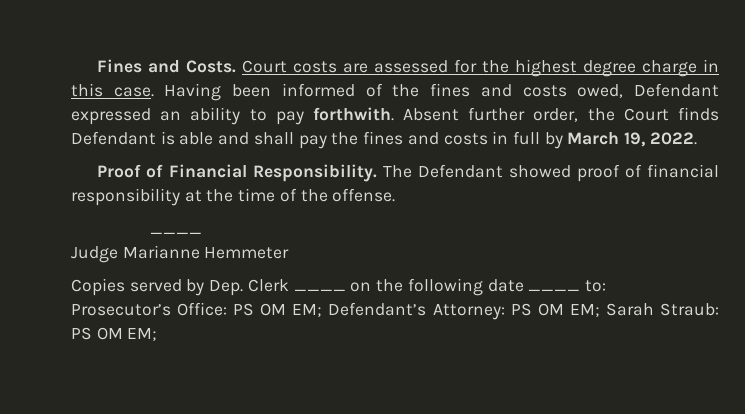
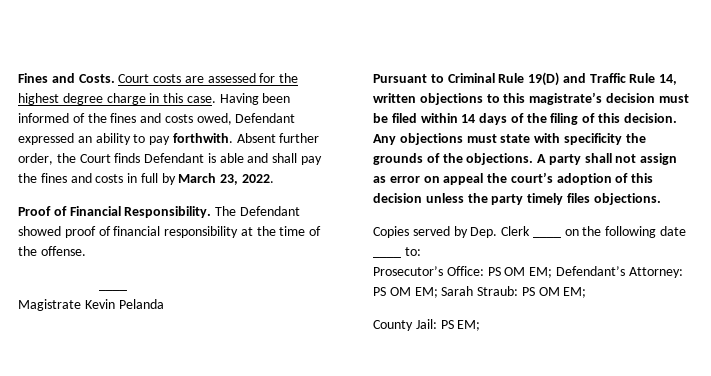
- Absent further order, the Court finds Defendant is able and shall pay the fines and costs in full by March 19, 2022.
+ Absent further order, the Court finds Defendant is able and shall pay the fines and costs in full by March 23, 2022.
- Judge Marianne Hemmeter
+ Magistrate Kevin Pelanda
+ Pursuant to Criminal Rule 19(D) and Traffic Rule 14, written objections to this magistrate’s decision must be filed within 14 days of the filing of this decision. Any objections must state with specificity the grounds of the objections. A party shall not assign as error on appeal the court’s adoption of this decision unless the party timely files objections.
+ County Jail: PS EM;

